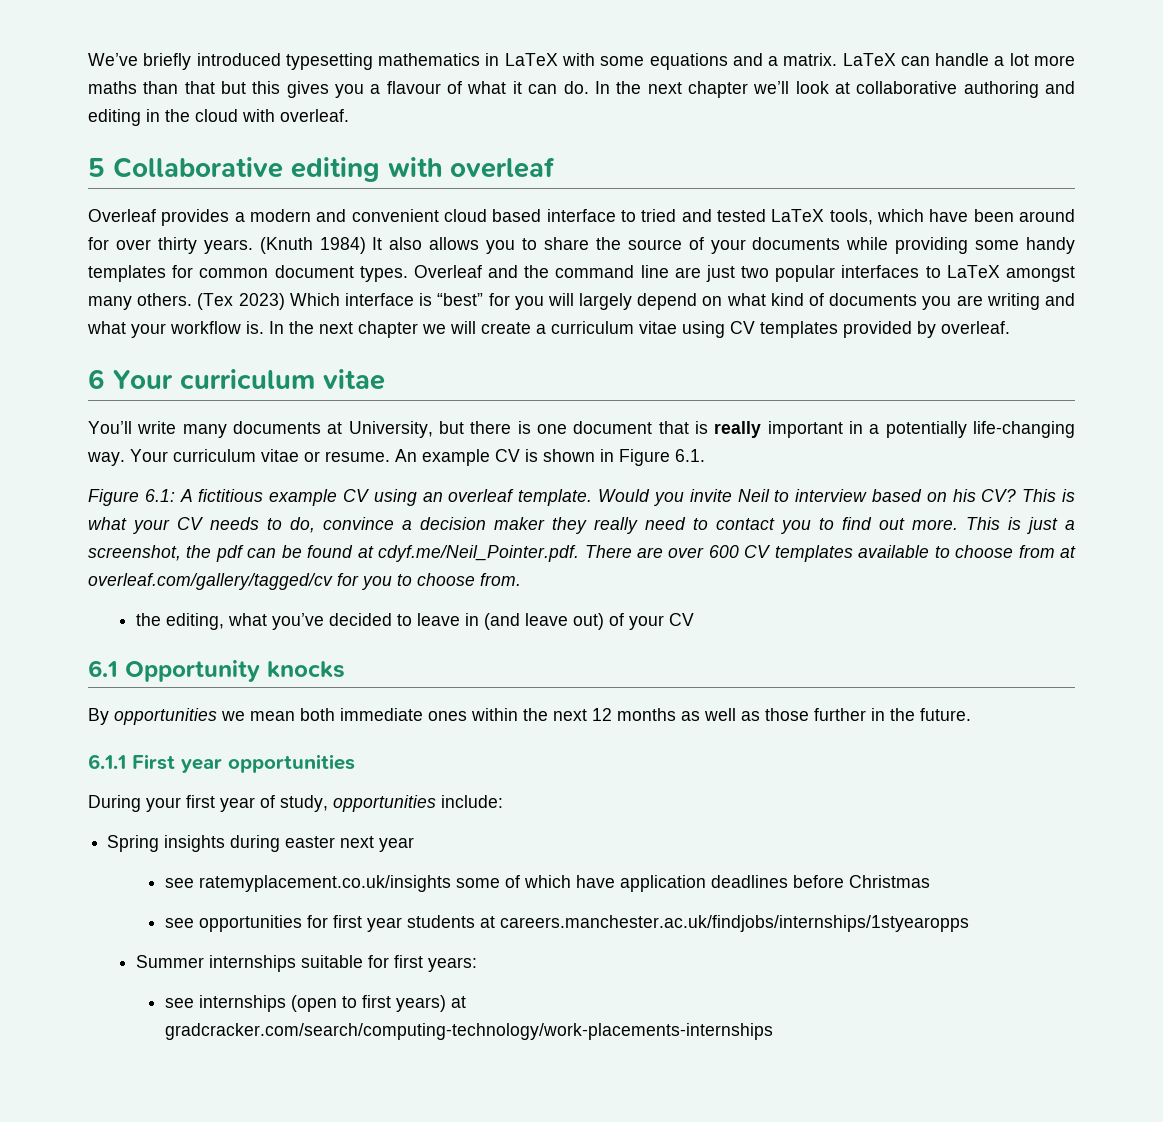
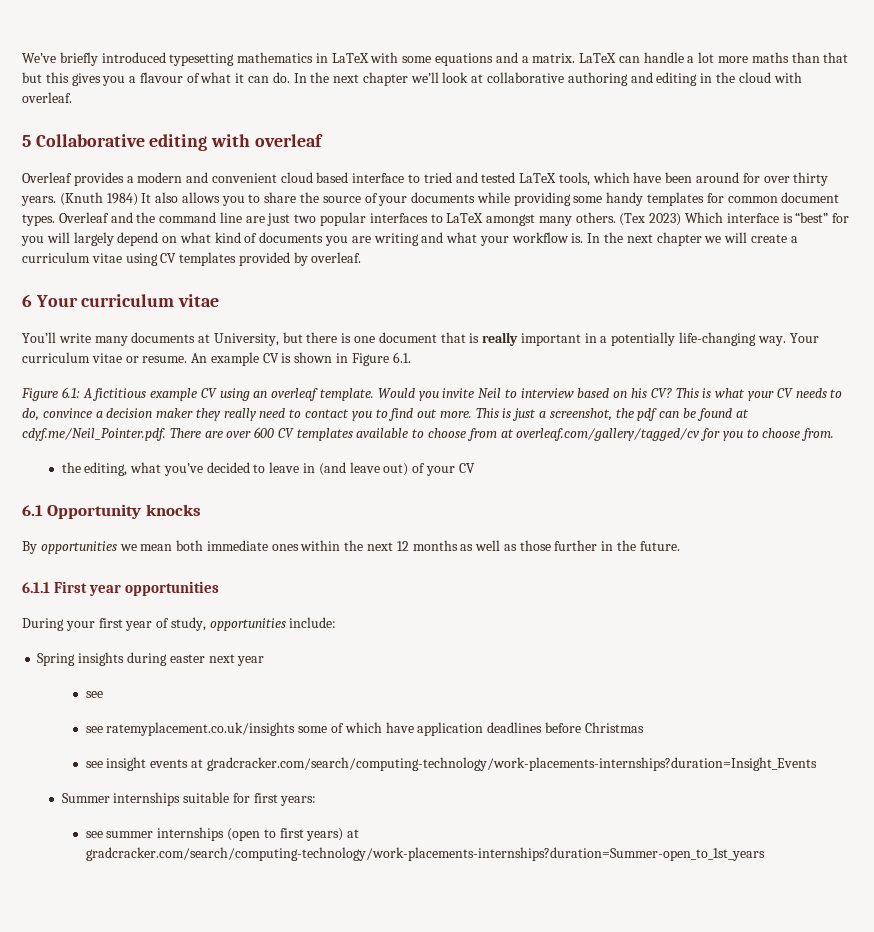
  Spring insights during easter next year
+ see
- see opportunities for first year students at careers.manchester.ac.uk/findjobs/internships/1styearopps
+ see insight events at gradcracker.com/search/computing-technology/work-placements-internships?duration=Insight_Events
- see internships (open to first years) at gradcracker.com/search/computing-technology/work-placements-internships
+ see summer internships (open to first years) at gradcracker.com/search/computing-technology/work-placements-internships?duration=Summer-open_to_1st_years

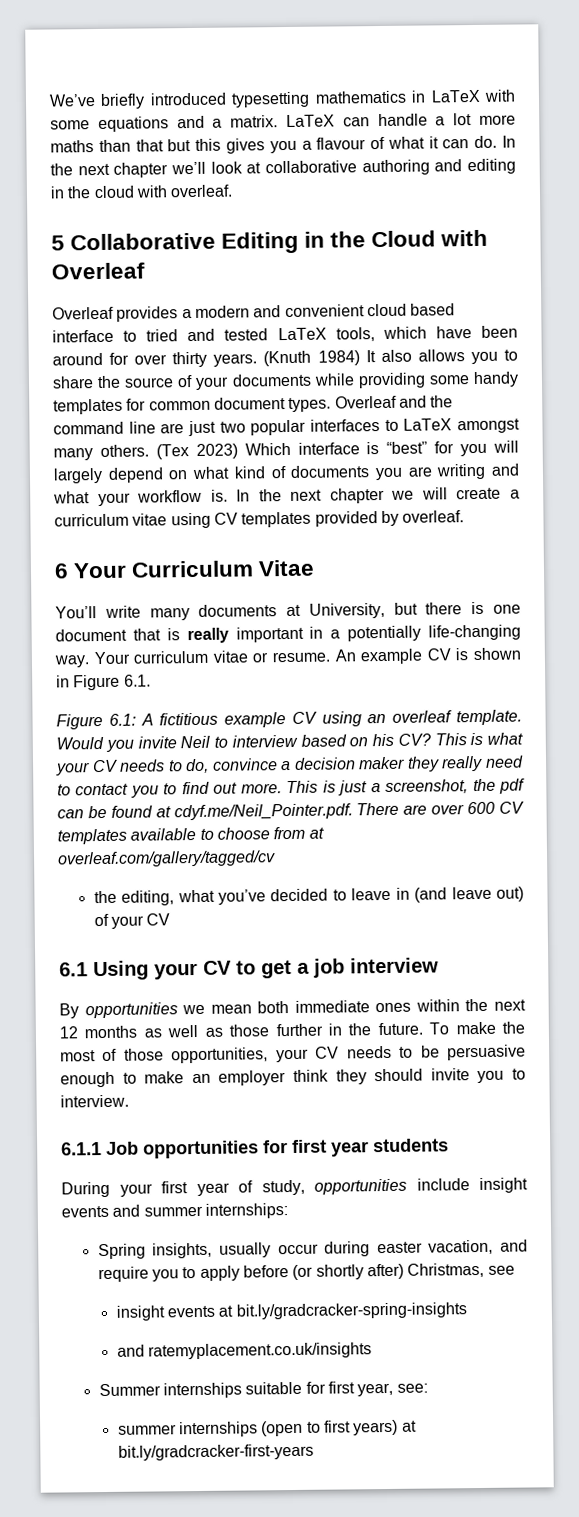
- 5 Collaborative editing with overleaf
+ 5 Collaborative Editing in the Cloud with Overleaf
- 6 Your curriculum vitae
+ 6 Your Curriculum Vitae
- This is just a screenshot, the pdf can be found at cdyf.me/Neil_Pointer.pdf. There are over 600 CV templates available to choose from at overleaf.com/gallery/tagged/cv for you to choose from.
+ This is just a screenshot, the pdf can be found at cdyf.me/Neil_Pointer.pdf. There are over 600 CV templates available to choose from at overleaf.com/gallery/tagged/cv
- 6.1 Opportunity knocks
+ 6.1 Using your CV to get a job interview
- By opportunities we mean both immediate ones within the next 12 months as well as those further in the future.
- 6.1.1 First year opportunities
+ By opportunities we mean both immediate ones within the next 12 months as well as those further in the future. To make the most of those opportunities, your CV needs to be persuasive enough to make an employer think they should invite you to interview.
+ 6.1.1 Job opportunities for first year students
- During your first year of study, opportunities include:
- Spring insights during easter next year
- see
- see ratemyplacement.co.uk/insights some of which have application deadlines before Christmas
- see insight events at gradcracker.com/search/computing-technology/work-placements-internships?duration=Insight_Events
+ During your first year of study, opportunities include insight events and summer internships:
+ Spring insights, usually occur during easter vacation, and require you to apply before (or shortly after) Christmas, see
+ insight events at bit.ly/gradcracker-spring-insights
+ and ratemyplacement.co.uk/insights
- Summer internships suitable for first years:
- see summer internships (open to first years) at gradcracker.com/search/computing-technology/work-placements-internships?duration=Summer-open_to_1st_years
+ Summer internships suitable for first year, see:
+ summer internships (open to first years) at bit.ly/gradcracker-first-years

